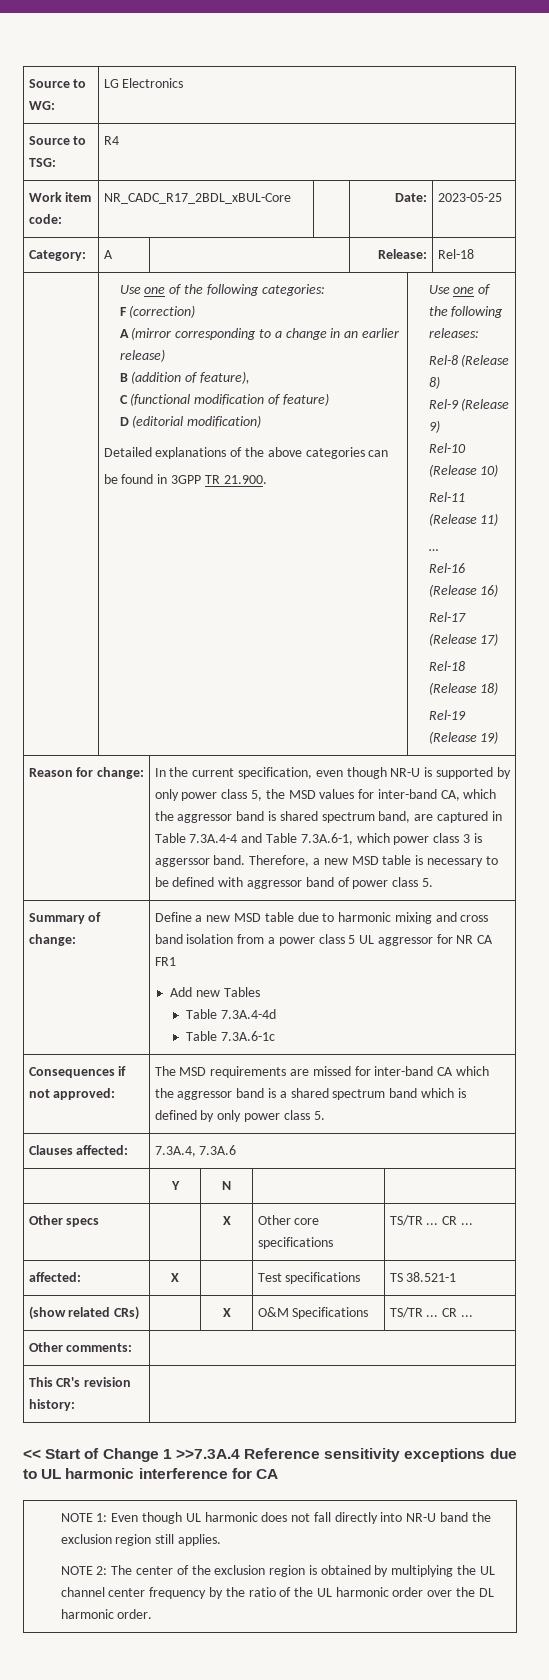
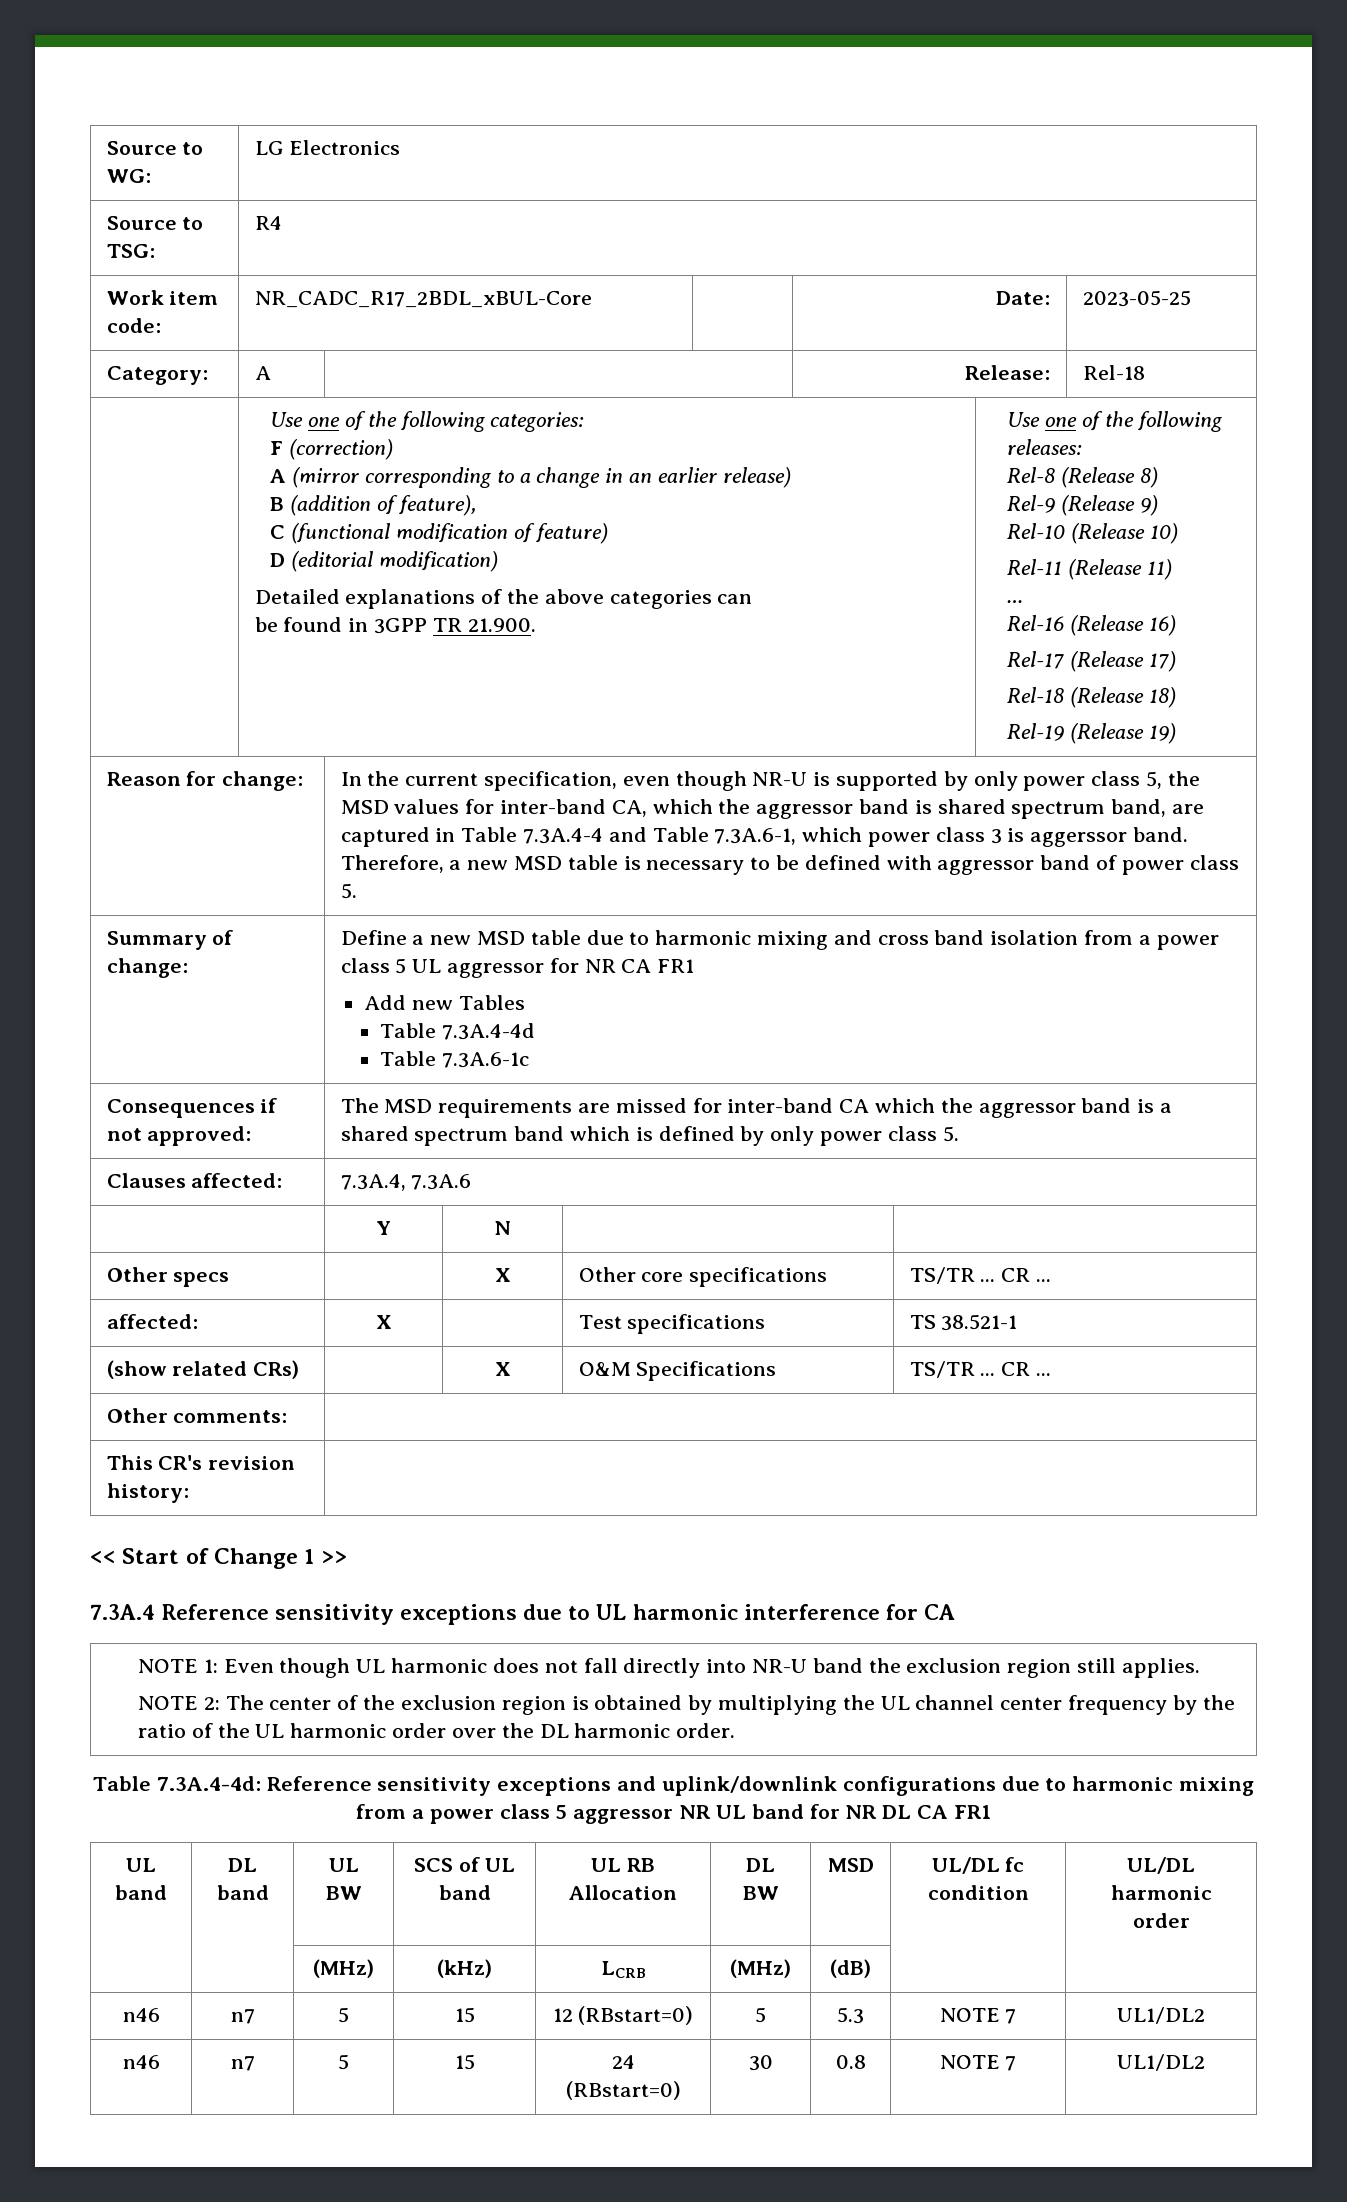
- << Start of Change 1 >>7.3A.4 Reference sensitivity exceptions due to UL harmonic interference for CA
+ << Start of Change 1 >>
+ 7.3A.4 Reference sensitivity exceptions due to UL harmonic interference for CA
+ Table 7.3A.4-4d: Reference sensitivity exceptions and uplink/downlink configurations due to harmonic mixing from a power class 5 aggressor NR UL band for NR DL CA FR1
+ UL band | DL band | UL BW | SCS of UL band | UL RB Allocation | DL BW | MSD | UL/DL fc condition | UL/DL harmonic order
+ | | (MHz) | (kHz) | LCRB | (MHz) | (dB) | |
+ n46 | n7 | 5 | 15 | 12 (RBstart=0) | 5 | 5.3 | NOTE 7 | UL1/DL2
+ n46 | n7 | 5 | 15 | 24 (RBstart=0) | 30 | 0.8 | NOTE 7 | UL1/DL2

